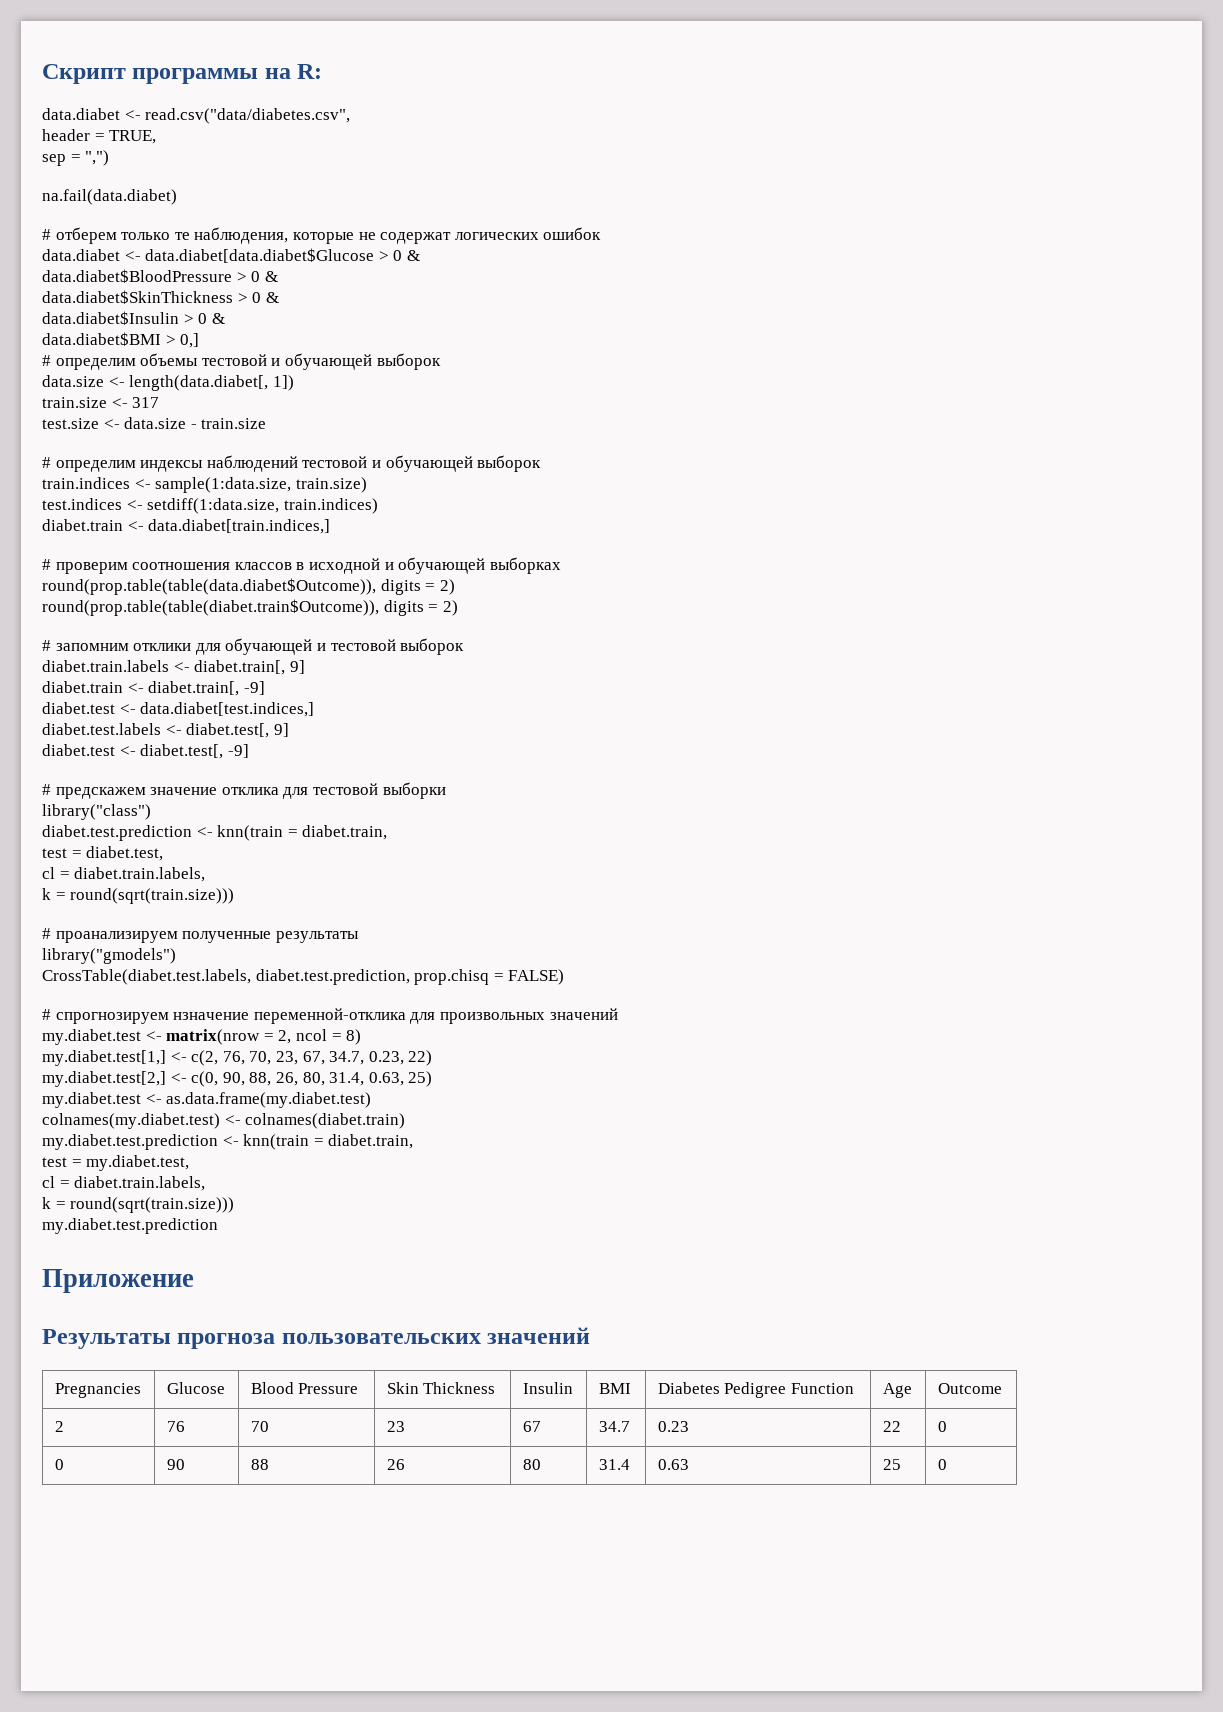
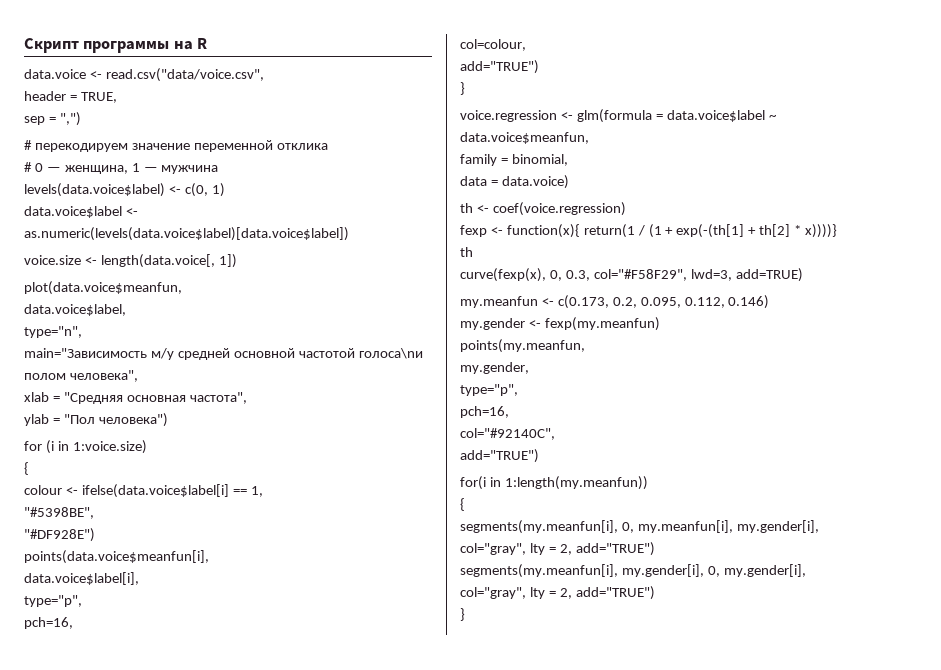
- Скрипт программы на R:
- data.diabet <- read.csv("data/diabetes.csv",
+ Скрипт программы на R
+ data.voice <- read.csv("data/voice.csv",
- na.fail(data.diabet)
- # отберем только те наблюдения, которые не содержат логических ошибок
- data.diabet <- data.diabet[data.diabet$Glucose > 0 &
- data.diabet$BloodPressure > 0 &
- data.diabet$SkinThickness > 0 &
- data.diabet$Insulin > 0 &
- data.diabet$BMI > 0,]
- # определим объемы тестовой и обучающей выборок
- data.size <- length(data.diabet[, 1])
- train.size <- 317
- test.size <- data.size - train.size
- # определим индексы наблюдений тестовой и обучающей выборок
- train.indices <- sample(1:data.size, train.size)
- test.indices <- setdiff(1:data.size, train.indices)
- diabet.train <- data.diabet[train.indices,]
- # проверим соотношения классов в исходной и обучающей выборках
- round(prop.table(table(data.diabet$Outcome)), digits = 2)
- round(prop.table(table(diabet.train$Outcome)), digits = 2)
- # запомним отклики для обучающей и тестовой выборок
- diabet.train.labels <- diabet.train[, 9]
- diabet.train <- diabet.train[, -9]
- diabet.test <- data.diabet[test.indices,]
- diabet.test.labels <- diabet.test[, 9]
- diabet.test <- diabet.test[, -9]
- # предскажем значение отклика для тестовой выборки
- library("class")
- diabet.test.prediction <- knn(train = diabet.train,
- test = diabet.test,
- cl = diabet.train.labels,
- k = round(sqrt(train.size)))
- # проанализируем полученные результаты
- library("gmodels")
- CrossTable(diabet.test.labels, diabet.test.prediction, prop.chisq = FALSE)
- # спрогнозируем нзначение переменной-отклика для произвольных значений
- my.diabet.test <- matrix(nrow = 2, ncol = 8)
- my.diabet.test[1,] <- c(2, 76, 70, 23, 67, 34.7, 0.23, 22)
- my.diabet.test[2,] <- c(0, 90, 88, 26, 80, 31.4, 0.63, 25)
- my.diabet.test <- as.data.frame(my.diabet.test)
- colnames(my.diabet.test) <- colnames(diabet.train)
- my.diabet.test.prediction <- knn(train = diabet.train,
- test = my.diabet.test,
- cl = diabet.train.labels,
- k = round(sqrt(train.size)))
- my.diabet.test.prediction
- Приложение
- Результаты прогноза пользовательских значений
- Pregnancies | Glucose | Blood Pressure | Skin Thickness | Insulin | BMI | Diabetes Pedigree Function | Age | Outcome
- 2 | 76 | 70 | 23 | 67 | 34.7 | 0.23 | 22 | 0
- 0 | 90 | 88 | 26 | 80 | 31.4 | 0.63 | 25 | 0
+ # перекодируем значение переменной отклика
+ # 0 — женщина, 1 — мужчина
+ levels(data.voice$label) <- c(0, 1)
+ data.voice$label <- as.numeric(levels(data.voice$label)[data.voice$label])
+ voice.size <- length(data.voice[, 1])
+ plot(data.voice$meanfun,
+ data.voice$label,
+ type="n",
+ main="Зависимость м/у средней основной частотой голоса\nи полом человека",
+ xlab = "Средняя основная частота",
+ ylab = "Пол человека")
+ for (i in 1:voice.size)
+ {
+ colour <- ifelse(data.voice$label[i] == 1,
+ "#5398BE",
+ "#DF928E")
+ points(data.voice$meanfun[i],
+ data.voice$label[i],
+ type="p",
+ pch=16,
+ col=colour,
+ add="TRUE")
+ }
+ voice.regression <- glm(formula = data.voice$label ~ data.voice$meanfun,
+ family = binomial,
+ data = data.voice)
+ th <- coef(voice.regression)
+ fexp <- function(x){ return(1 / (1 + exp(-(th[1] + th[2] * x))))}
+ th
+ curve(fexp(x), 0, 0.3, col="#F58F29", lwd=3, add=TRUE)
+ my.meanfun <- c(0.173, 0.2, 0.095, 0.112, 0.146)
+ my.gender <- fexp(my.meanfun)
+ points(my.meanfun,
+ my.gender,
+ type="p",
+ pch=16,
+ col="#92140C",
+ add="TRUE")
+ for(i in 1:length(my.meanfun))
+ {
+ segments(my.meanfun[i], 0, my.meanfun[i], my.gender[i], col="gray", lty = 2, add="TRUE")
+ segments(my.meanfun[i], my.gender[i], 0, my.gender[i], col="gray", lty = 2, add="TRUE")
+ }

